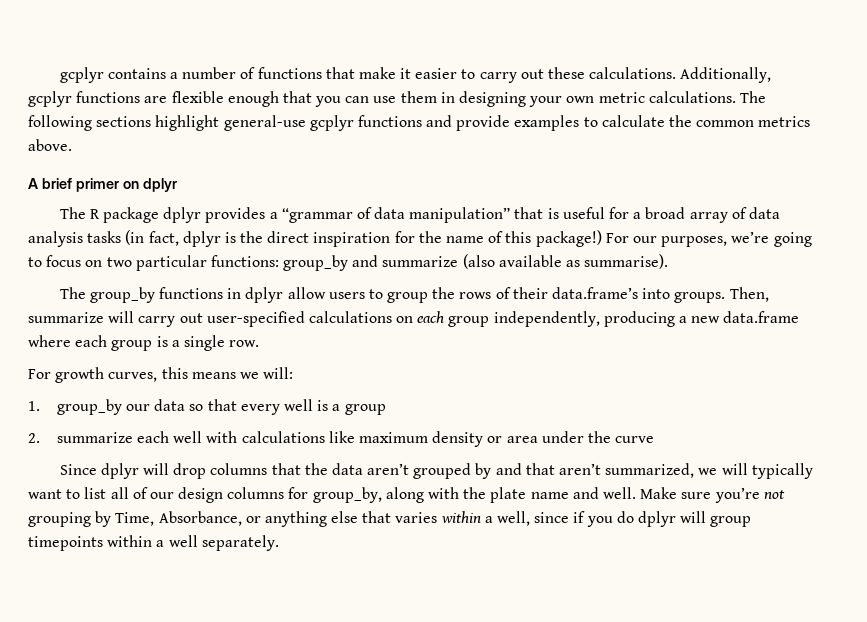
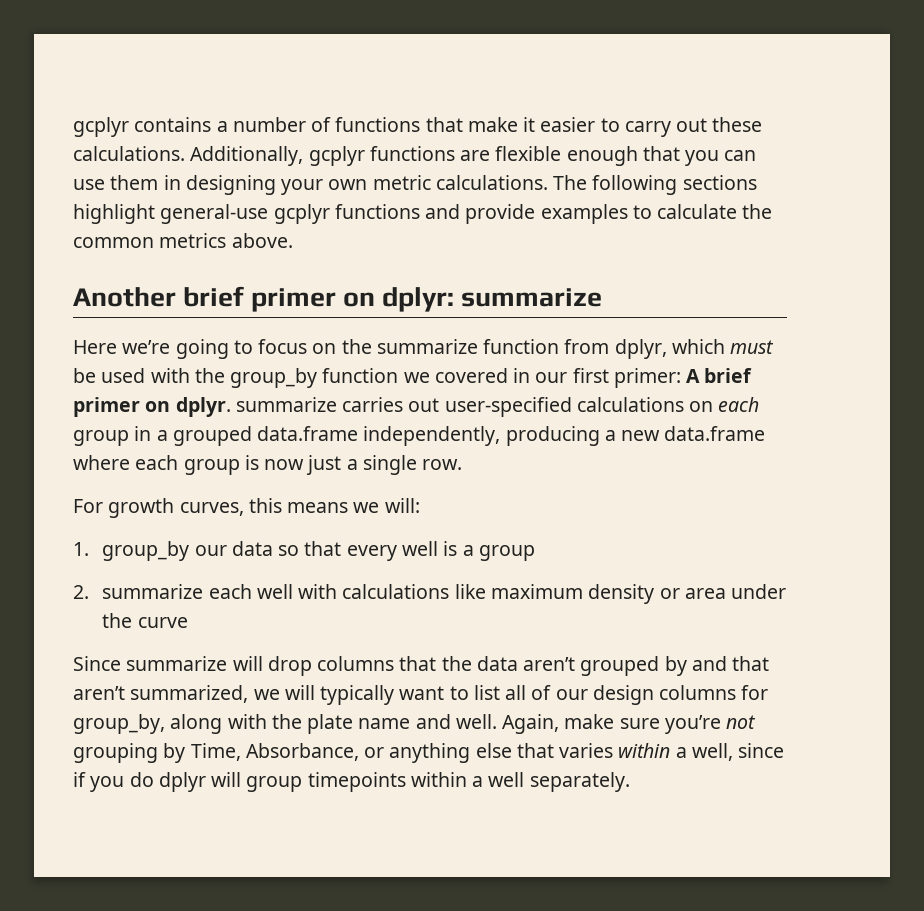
- A brief primer on dplyr
- The R package dplyr provides a “grammar of data manipulation” that is useful for a broad array of data analysis tasks (in fact, dplyr is the direct inspiration for the name of this package!) For our purposes, we’re going to focus on two particular functions: group_by and summarize (also available as summarise).
- The group_by functions in dplyr allow users to group the rows of their data.frame’s into groups. Then, summarize will carry out user-specified calculations on each group independently, producing a new data.frame where each group is a single row.
+ Another brief primer on dplyr: summarize
+ Here we’re going to focus on the summarize function from dplyr, which must be used with the group_by function we covered in our first primer: A brief primer on dplyr. summarize carries out user-specified calculations on each group in a grouped data.frame independently, producing a new data.frame where each group is now just a single row.
- Since dplyr will drop columns that the data aren’t grouped by and that aren’t summarized, we will typically want to list all of our design columns for group_by, along with the plate name and well.
+ Since summarize will drop columns that the data aren’t grouped by and that aren’t summarized, we will typically want to list all of our design columns for group_by, along with the plate name and well.
- Make sure you’re not grouping by Time, Absorbance, or anything else that varies within a well, since if you do dplyr will group timepoints within a well separately.
+ Again, make sure you’re not grouping by Time, Absorbance, or anything else that varies within a well, since if you do dplyr will group timepoints within a well separately.

